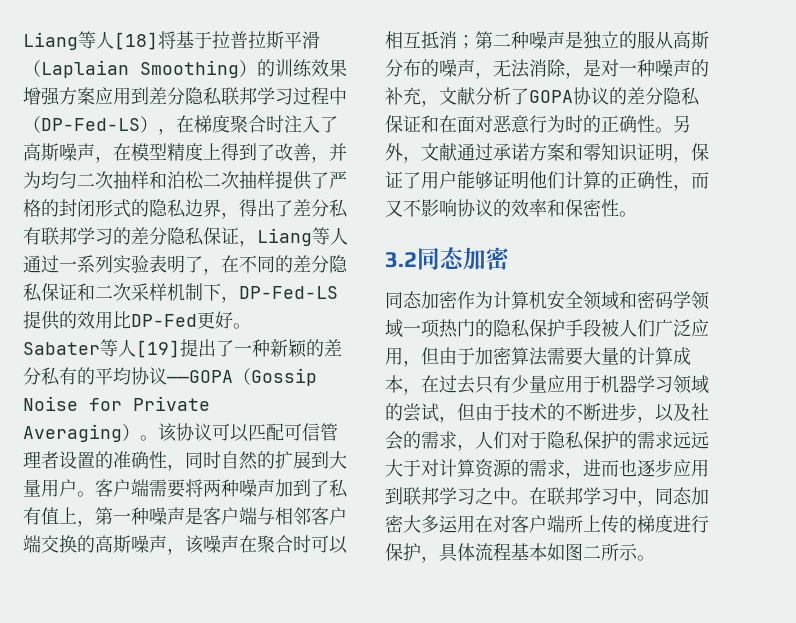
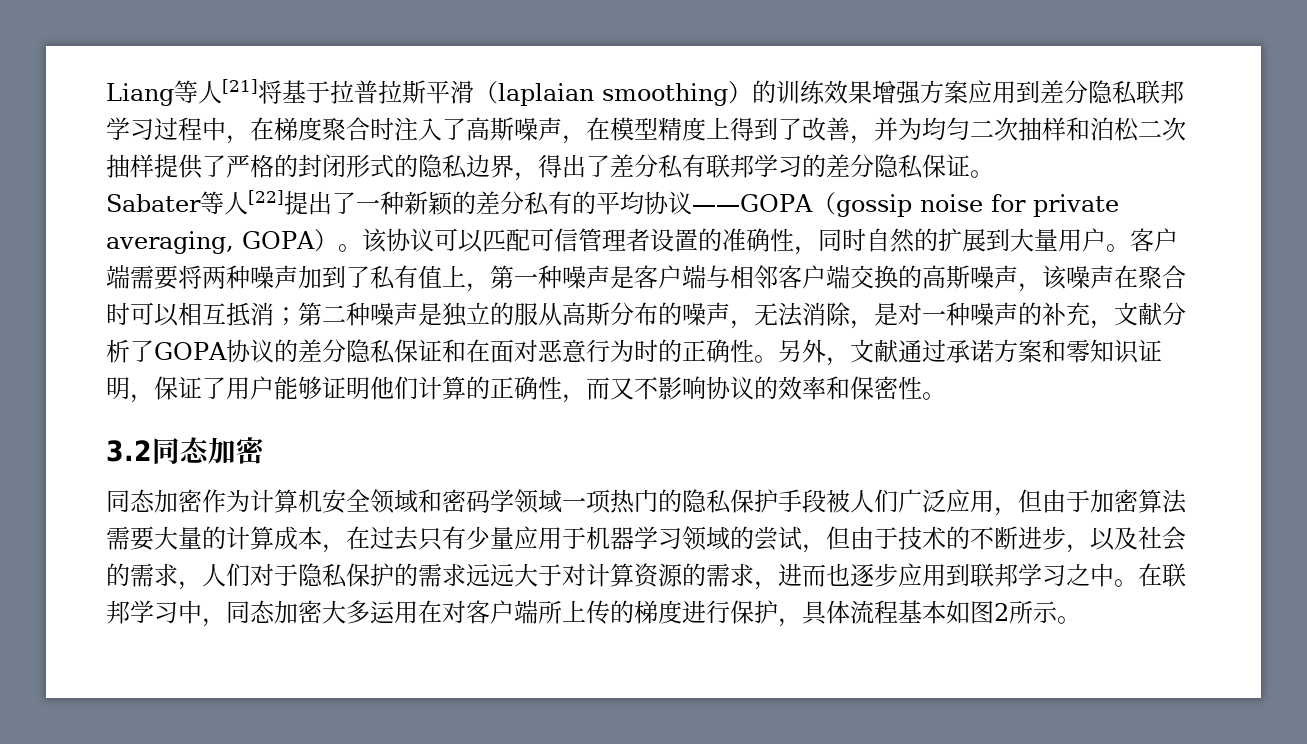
- Liang等人[18]将基于拉普拉斯平滑（Laplaian Smoothing）的训练效果增强方案应用到差分隐私联邦学习过程中（DP-Fed-LS），在梯度聚合时注入了高斯噪声，在模型精度上得到了改善，并为均匀二次抽样和泊松二次抽样提供了严格的封闭形式的隐私边界，得出了差分私有联邦学习的差分隐私保证，Liang等人通过一系列实验表明了，在不同的差分隐私保证和二次采样机制下，DP-Fed-LS提供的效用比DP-Fed更好。
+ Liang等人[21]将基于拉普拉斯平滑（laplaian smoothing）的训练效果增强方案应用到差分隐私联邦学习过程中，在梯度聚合时注入了高斯噪声，在模型精度上得到了改善，并为均匀二次抽样和泊松二次抽样提供了严格的封闭形式的隐私边界，得出了差分私有联邦学习的差分隐私保证。
- Sabater等人[19]提出了一种新颖的差分私有的平均协议——GOPA（Gossip Noise for Private Averaging）。
+ Sabater等人[22]提出了一种新颖的差分私有的平均协议——GOPA（gossip noise for private averaging, GOPA）。
- 在联邦学习中，同态加密大多运用在对客户端所上传的梯度进行保护，具体流程基本如图二所示。
+ 在联邦学习中，同态加密大多运用在对客户端所上传的梯度进行保护，具体流程基本如图2所示。

